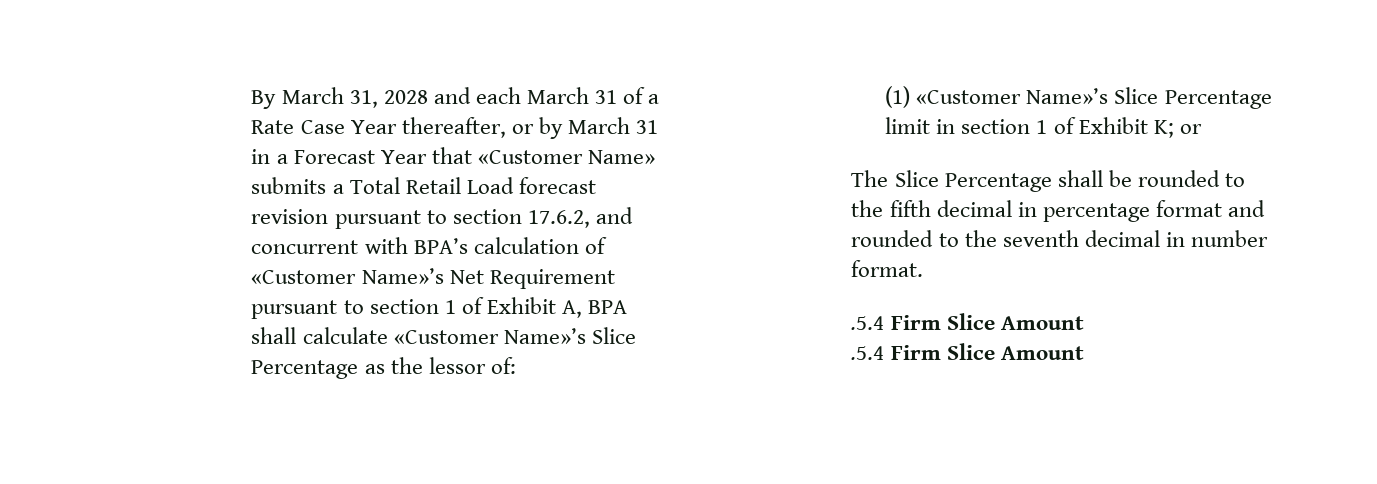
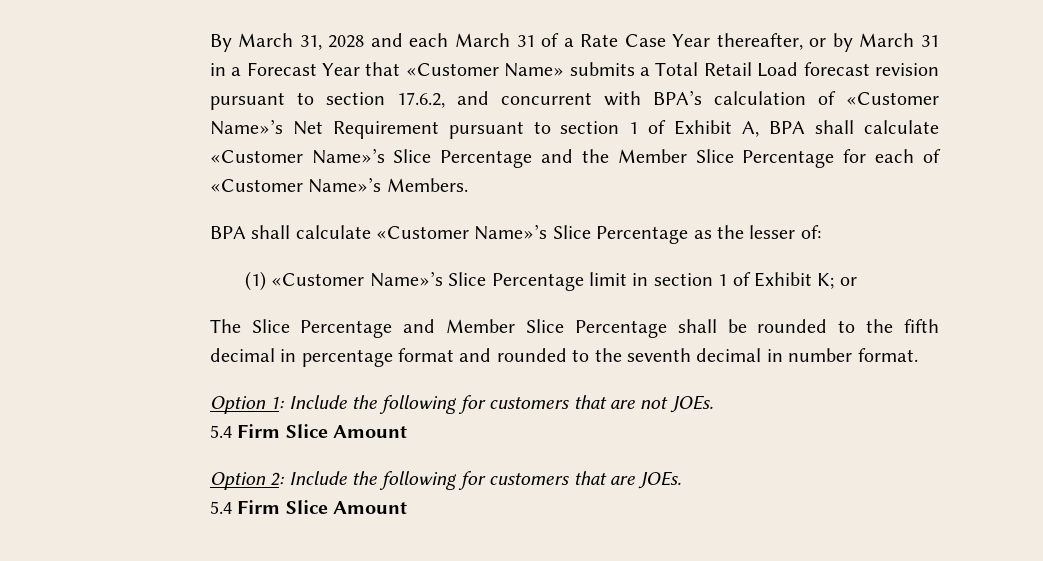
- By March 31, 2028 and each March 31 of a Rate Case Year thereafter, or by March 31 in a Forecast Year that «Customer Name» submits a Total Retail Load forecast revision pursuant to section 17.6.2, and concurrent with BPA’s calculation of «Customer Name»’s Net Requirement pursuant to section 1 of Exhibit A, BPA shall calculate «Customer Name»’s Slice Percentage as the lessor of:
+ By March 31, 2028 and each March 31 of a Rate Case Year thereafter, or by March 31 in a Forecast Year that «Customer Name» submits a Total Retail Load forecast revision pursuant to section 17.6.2, and concurrent with BPA’s calculation of «Customer Name»’s Net Requirement pursuant to section 1 of Exhibit A, BPA shall calculate «Customer Name»’s Slice Percentage and the Member Slice Percentage for each of «Customer Name»’s Members.
+ BPA shall calculate «Customer Name»’s Slice Percentage as the lesser of:
- The Slice Percentage shall be rounded to the fifth decimal in percentage format and rounded to the seventh decimal in number format.
- .5.4 Firm Slice Amount
- .5.4 Firm Slice Amount
+ The Slice Percentage and Member Slice Percentage shall be rounded to the fifth decimal in percentage format and rounded to the seventh decimal in number format.
+ Option 1: Include the following for customers that are not JOEs.
+ 5.4 Firm Slice Amount
+ Option 2: Include the following for customers that are JOEs.
+ 5.4 Firm Slice Amount

